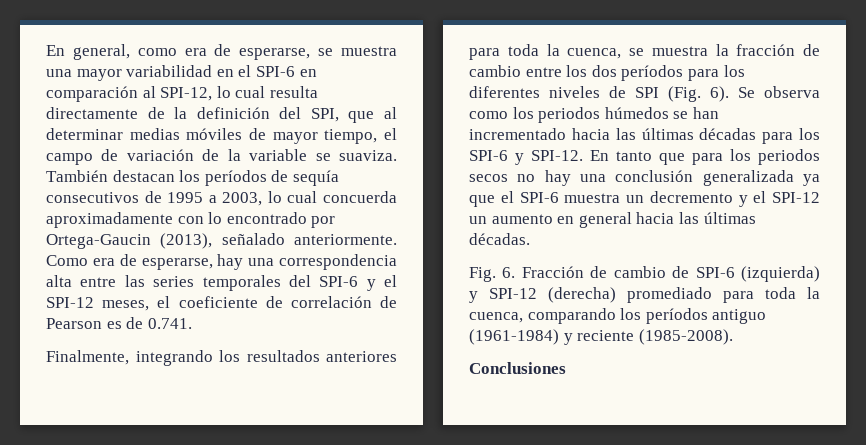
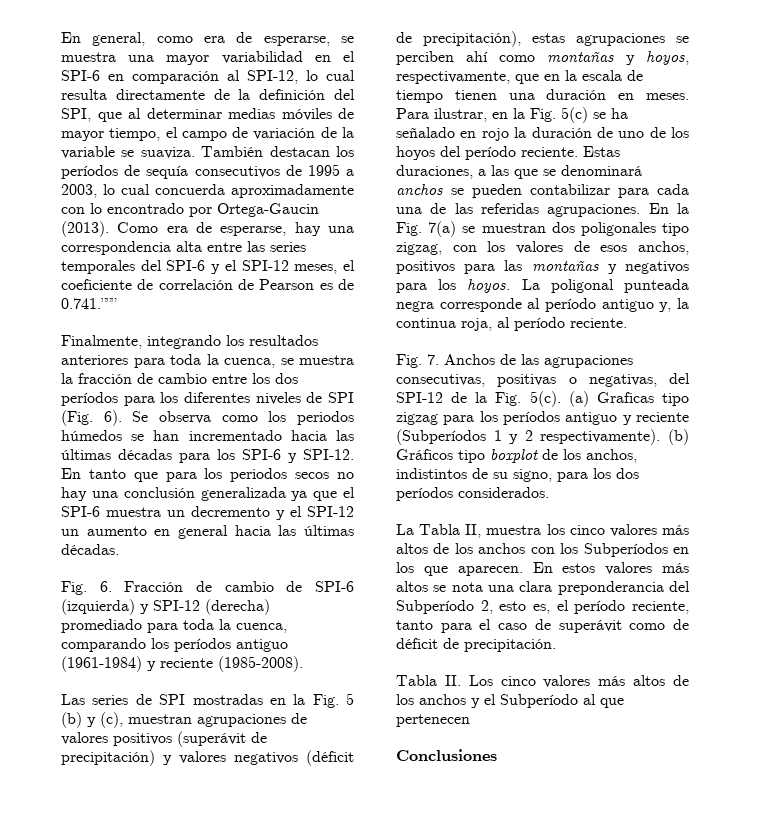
- También destacan los períodos de sequía consecutivos de 1995 a 2003, lo cual concuerda aproximadamente con lo encontrado por Ortega-Gaucin (2013), señalado anteriormente.
+ También destacan los períodos de sequía consecutivos de 1995 a 2003, lo cual concuerda aproximadamente con lo encontrado por Ortega-Gaucin (2013).
- Como era de esperarse, hay una correspondencia alta entre las series temporales del SPI-6 y el SPI-12 meses, el coeficiente de correlación de Pearson es de 0.741.
+ Como era de esperarse, hay una correspondencia alta entre las series temporales del SPI-6 y el SPI-12 meses, el coeficiente de correlación de Pearson es de 0.741.”””
+ Las series de SPI mostradas en la Fig. 5 (b) y (c), muestran agrupaciones de valores positivos (superávit de precipitación) y valores negativos (déficit de precipitación), estas agrupaciones se perciben ahí como montañas y hoyos, respectivamente, que en la escala de tiempo tienen una duración en meses. Para ilustrar, en la Fig. 5(c) se ha señalado en rojo la duración de uno de los hoyos del período reciente. Estas duraciones, a las que se denominará anchos se pueden contabilizar para cada una de las referidas agrupaciones. En la Fig. 7(a) se muestran dos poligonales tipo zigzag, con los valores de esos anchos, positivos para las montañas y negativos para los hoyos. La poligonal punteada negra corresponde al período antiguo y, la continua roja, al período reciente.
+ Fig. 7. Anchos de las agrupaciones consecutivas, positivas o negativas, del SPI-12 de la Fig. 5(c). (a) Graficas tipo zigzag para los períodos antiguo y reciente (Subperíodos 1 y 2 respectivamente). (b) Gráficos tipo boxplot de los anchos, indistintos de su signo, para los dos períodos considerados.
+ La Tabla II, muestra los cinco valores más altos de los anchos con los Subperíodos en los que aparecen. En estos valores más altos se nota una clara preponderancia del Subperíodo 2, esto es, el período reciente, tanto para el caso de superávit como de déficit de precipitación.
+ Tabla II. Los cinco valores más altos de los anchos y el Subperíodo al que pertenecen

